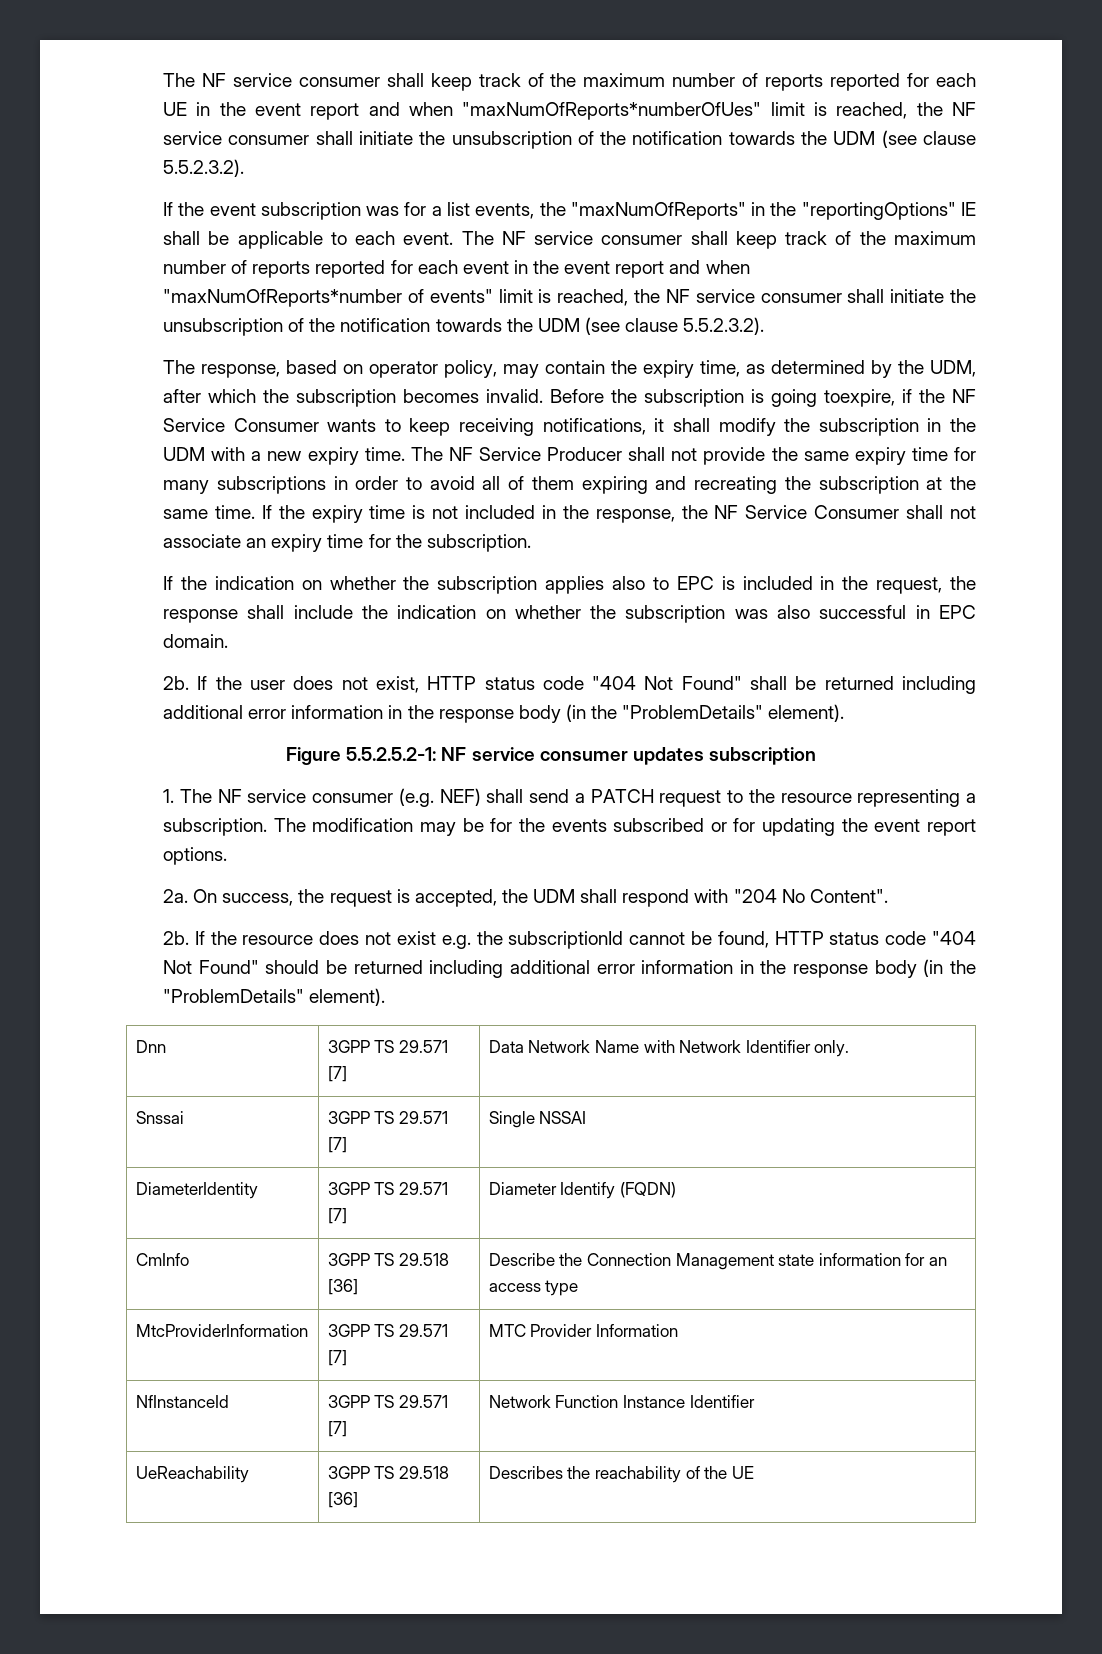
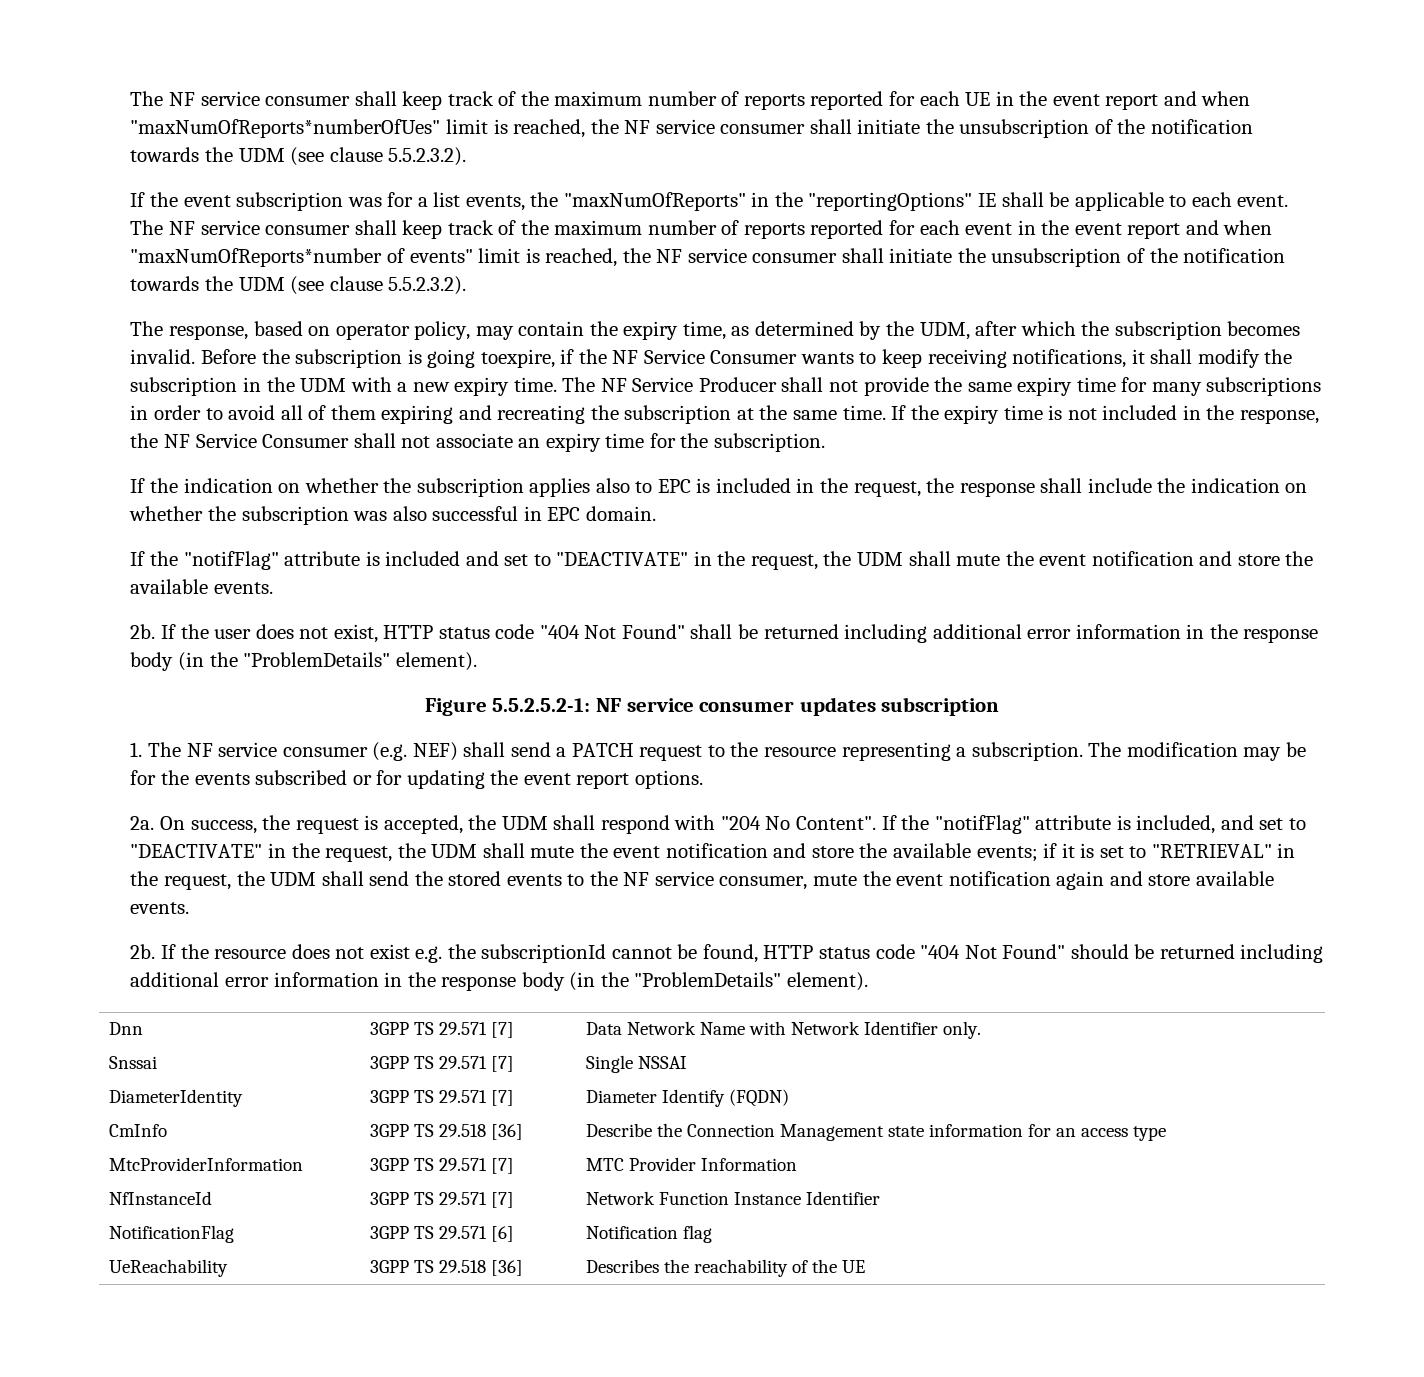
+ If the "notifFlag" attribute is included and set to "DEACTIVATE" in the request, the UDM shall mute the event notification and store the available events.
+ If the "notifFlag" attribute is included, and set to "DEACTIVATE" in the request, the UDM shall mute the event notification and store the available events; if it is set to "RETRIEVAL" in the request, the UDM shall send the stored events to the NF service consumer, mute the event notification again and store available events.
+ NotificationFlag | 3GPP TS 29.571 [6] | Notification flag

